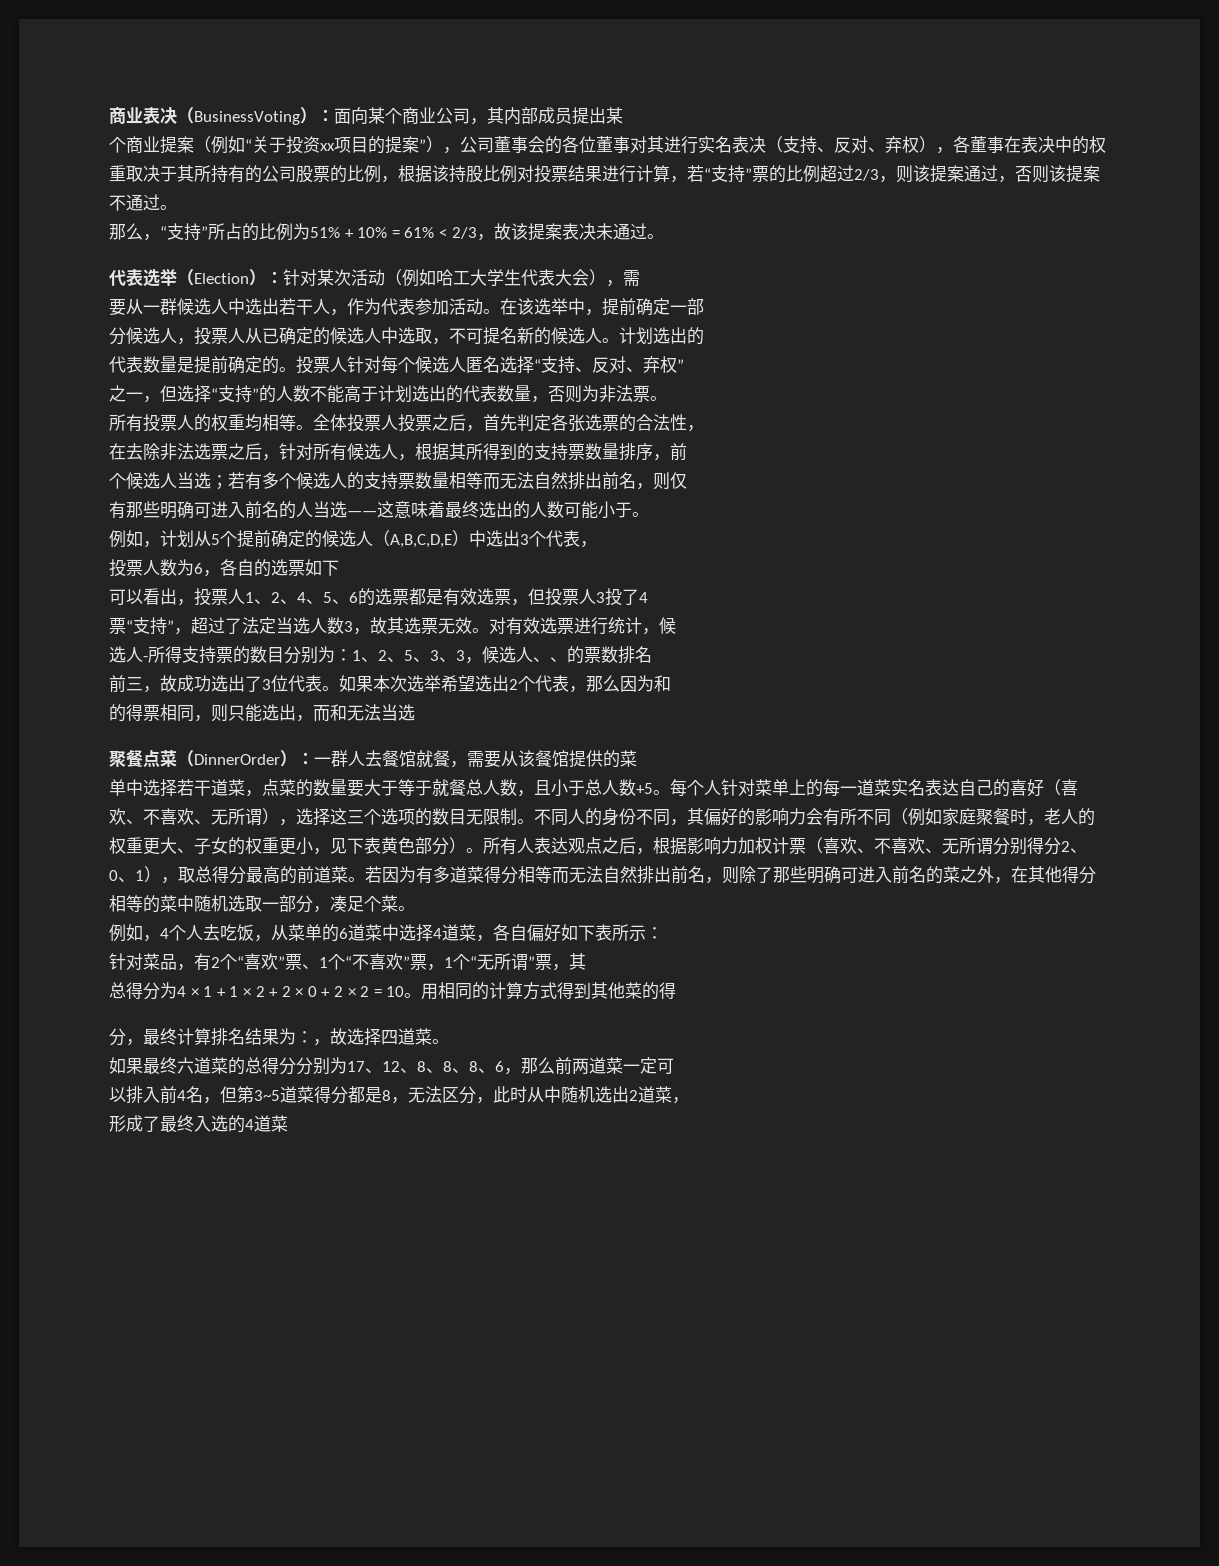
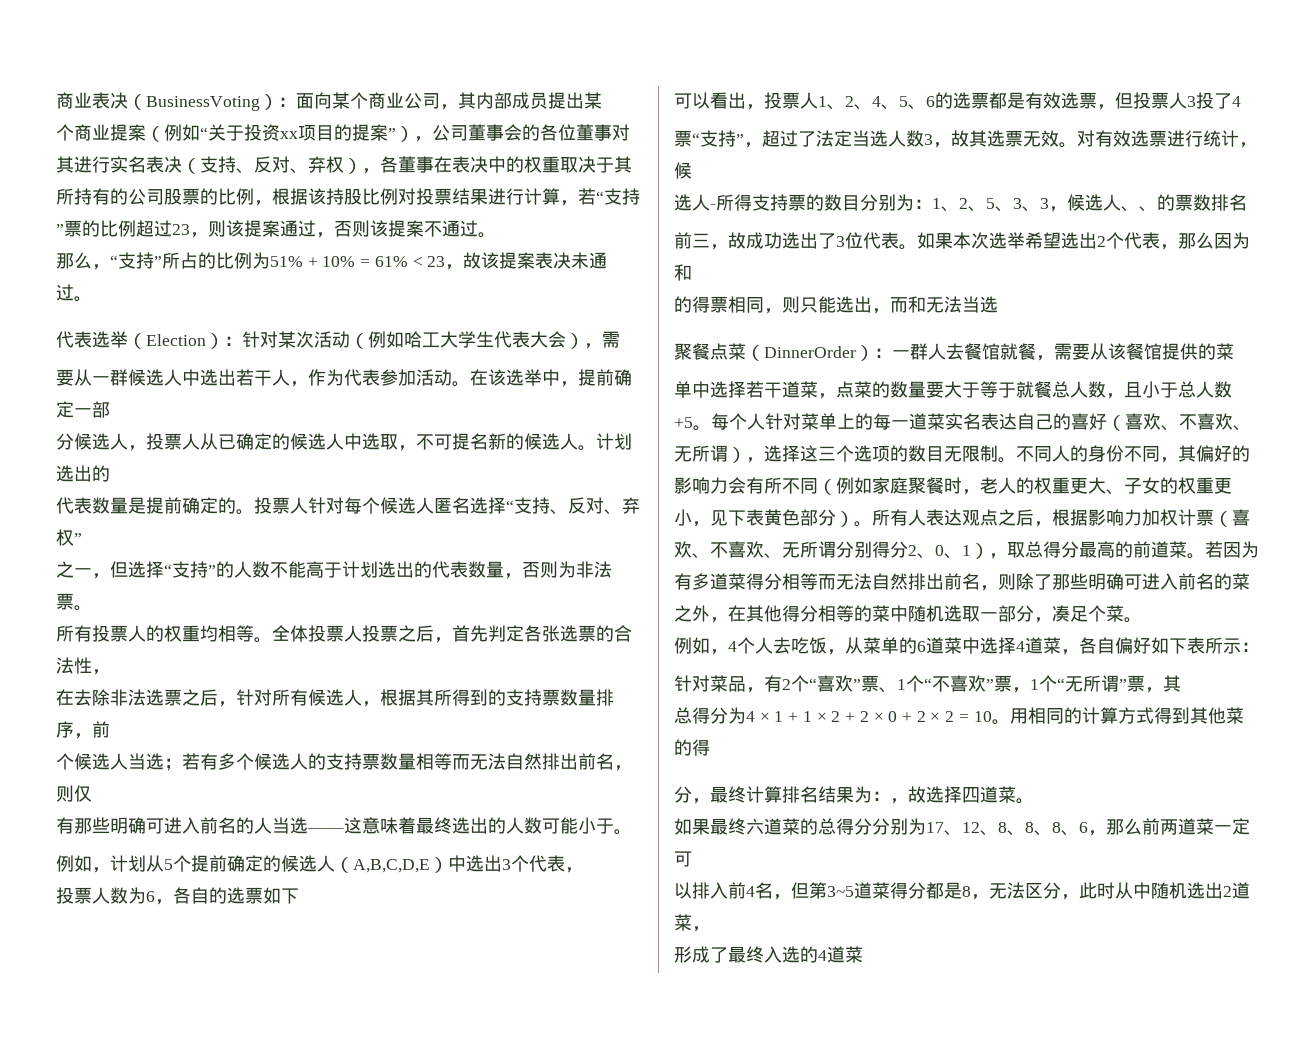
- 个商业提案（例如“关于投资xx项目的提案”），公司董事会的各位董事对其进行实名表决（支持、反对、弃权），各董事在表决中的权重取决于其所持有的公司股票的比例，根据该持股比例对投票结果进行计算，若“支持”票的比例超过2/3，则该提案通过，否则该提案不通过。
+ 个商业提案（例如“关于投资xx项目的提案”），公司董事会的各位董事对其进行实名表决（支持、反对、弃权），各董事在表决中的权重取决于其所持有的公司股票的比例，根据该持股比例对投票结果进行计算，若“支持”票的比例超过23，则该提案通过，否则该提案不通过。
- 那么，“支持”所占的比例为51% + 10% = 61% < 2/3，故该提案表决未通过。
+ 那么，“支持”所占的比例为51% + 10% = 61% < 23，故该提案表决未通过。

